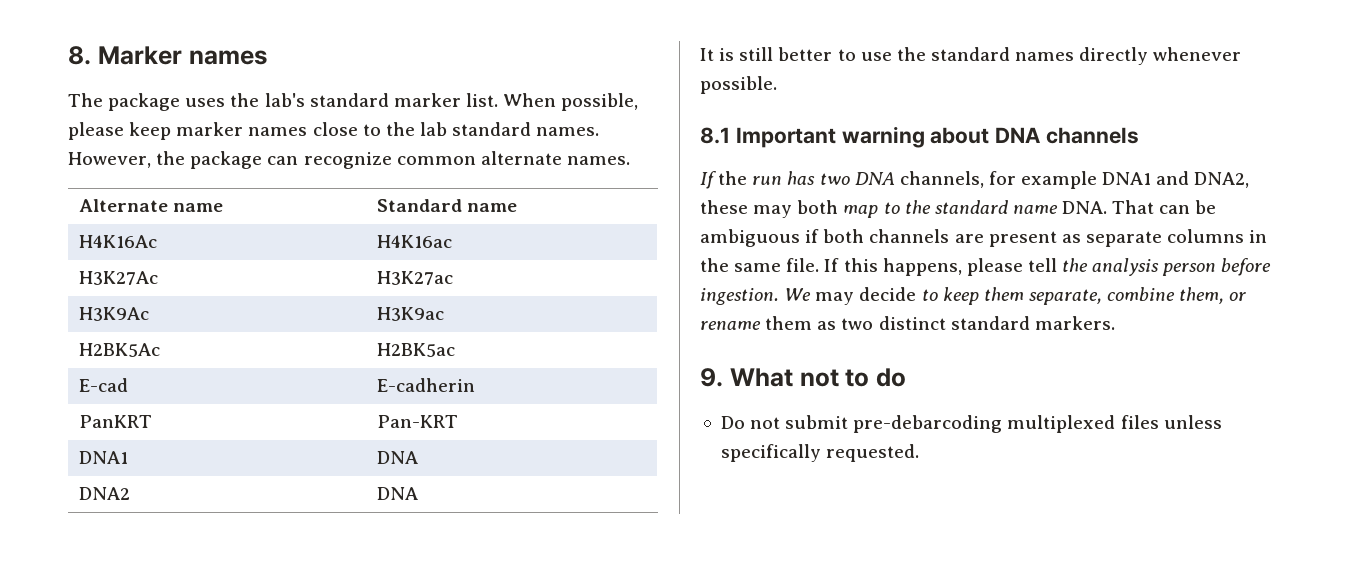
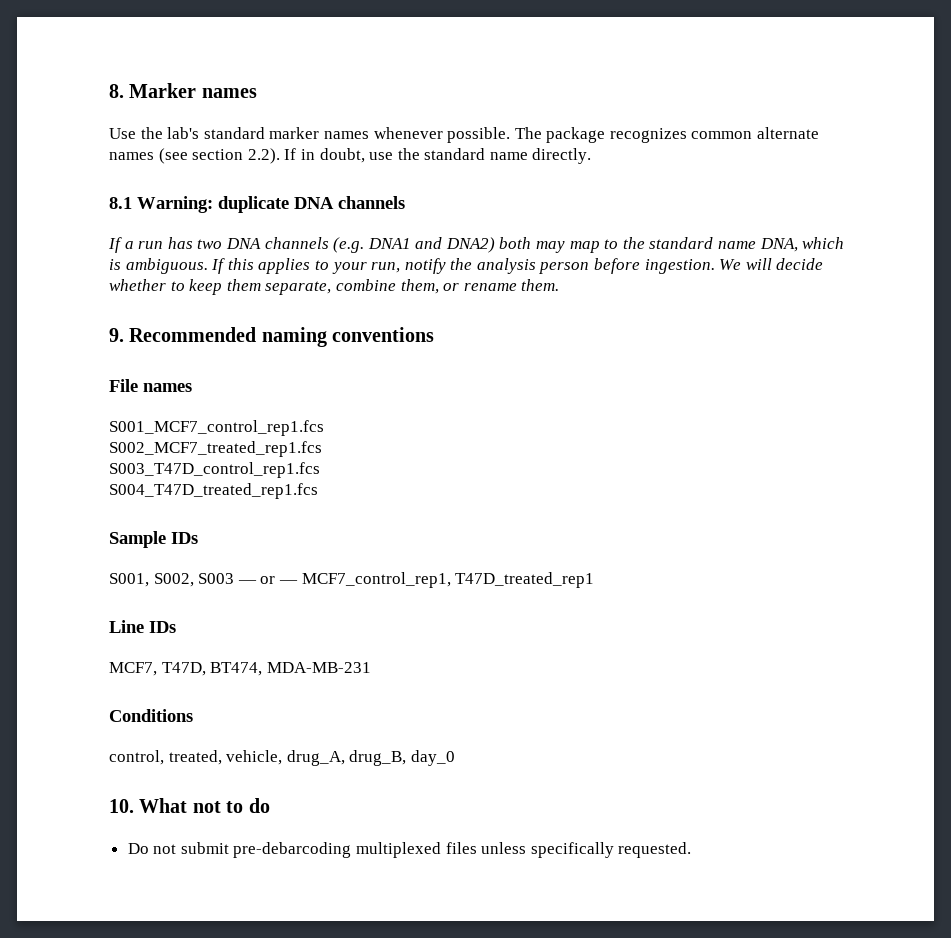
- The package uses the lab's standard marker list. When possible, please keep marker names close to the lab standard names. However, the package can recognize common alternate names.
- Alternate name | Standard name
- H4K16Ac | H4K16ac
- H3K27Ac | H3K27ac
- H3K9Ac | H3K9ac
- H2BK5Ac | H2BK5ac
- E-cad | E-cadherin
- PanKRT | Pan-KRT
- DNA1 | DNA
- DNA2 | DNA
- It is still better to use the standard names directly whenever possible.
- 8.1 Important warning about DNA channels
+ Use the lab's standard marker names whenever possible. The package recognizes common alternate names (see section 2.2). If in doubt, use the standard name directly.
+ 8.1 Warning: duplicate DNA channels
- If the run has two DNA channels, for example DNA1 and DNA2, these may both map to the standard name DNA. That can be ambiguous if both channels are present as separate columns in the same file. If this happens, please tell the analysis person before ingestion.
+ If a run has two DNA channels (e.g. DNA1 and DNA2) both may map to the standard name DNA, which is ambiguous. If this applies to your run, notify the analysis person before ingestion.
- We may decide to keep them separate, combine them, or rename them as two distinct standard markers.
- 9. What not to do
+ We will decide whether to keep them separate, combine them, or rename them.
+ 9. Recommended naming conventions
+ File names
+ S001_MCF7_control_rep1.fcs
+ S002_MCF7_treated_rep1.fcs
+ S003_T47D_control_rep1.fcs
+ S004_T47D_treated_rep1.fcs
+ Sample IDs
+ S001, S002, S003 — or — MCF7_control_rep1, T47D_treated_rep1
+ Line IDs
+ MCF7, T47D, BT474, MDA-MB-231
+ Conditions
+ control, treated, vehicle, drug_A, drug_B, day_0
+ 10. What not to do

